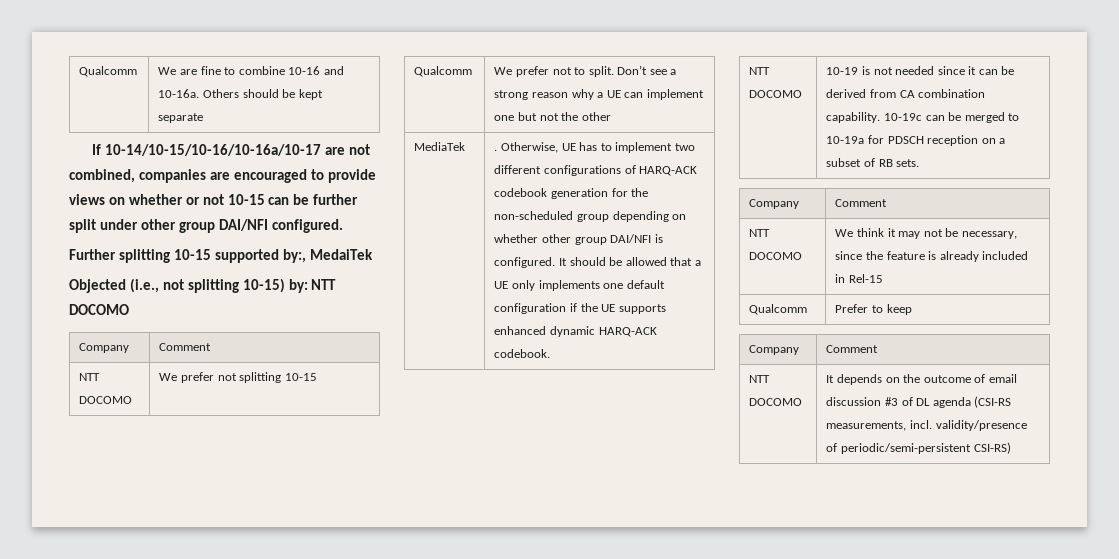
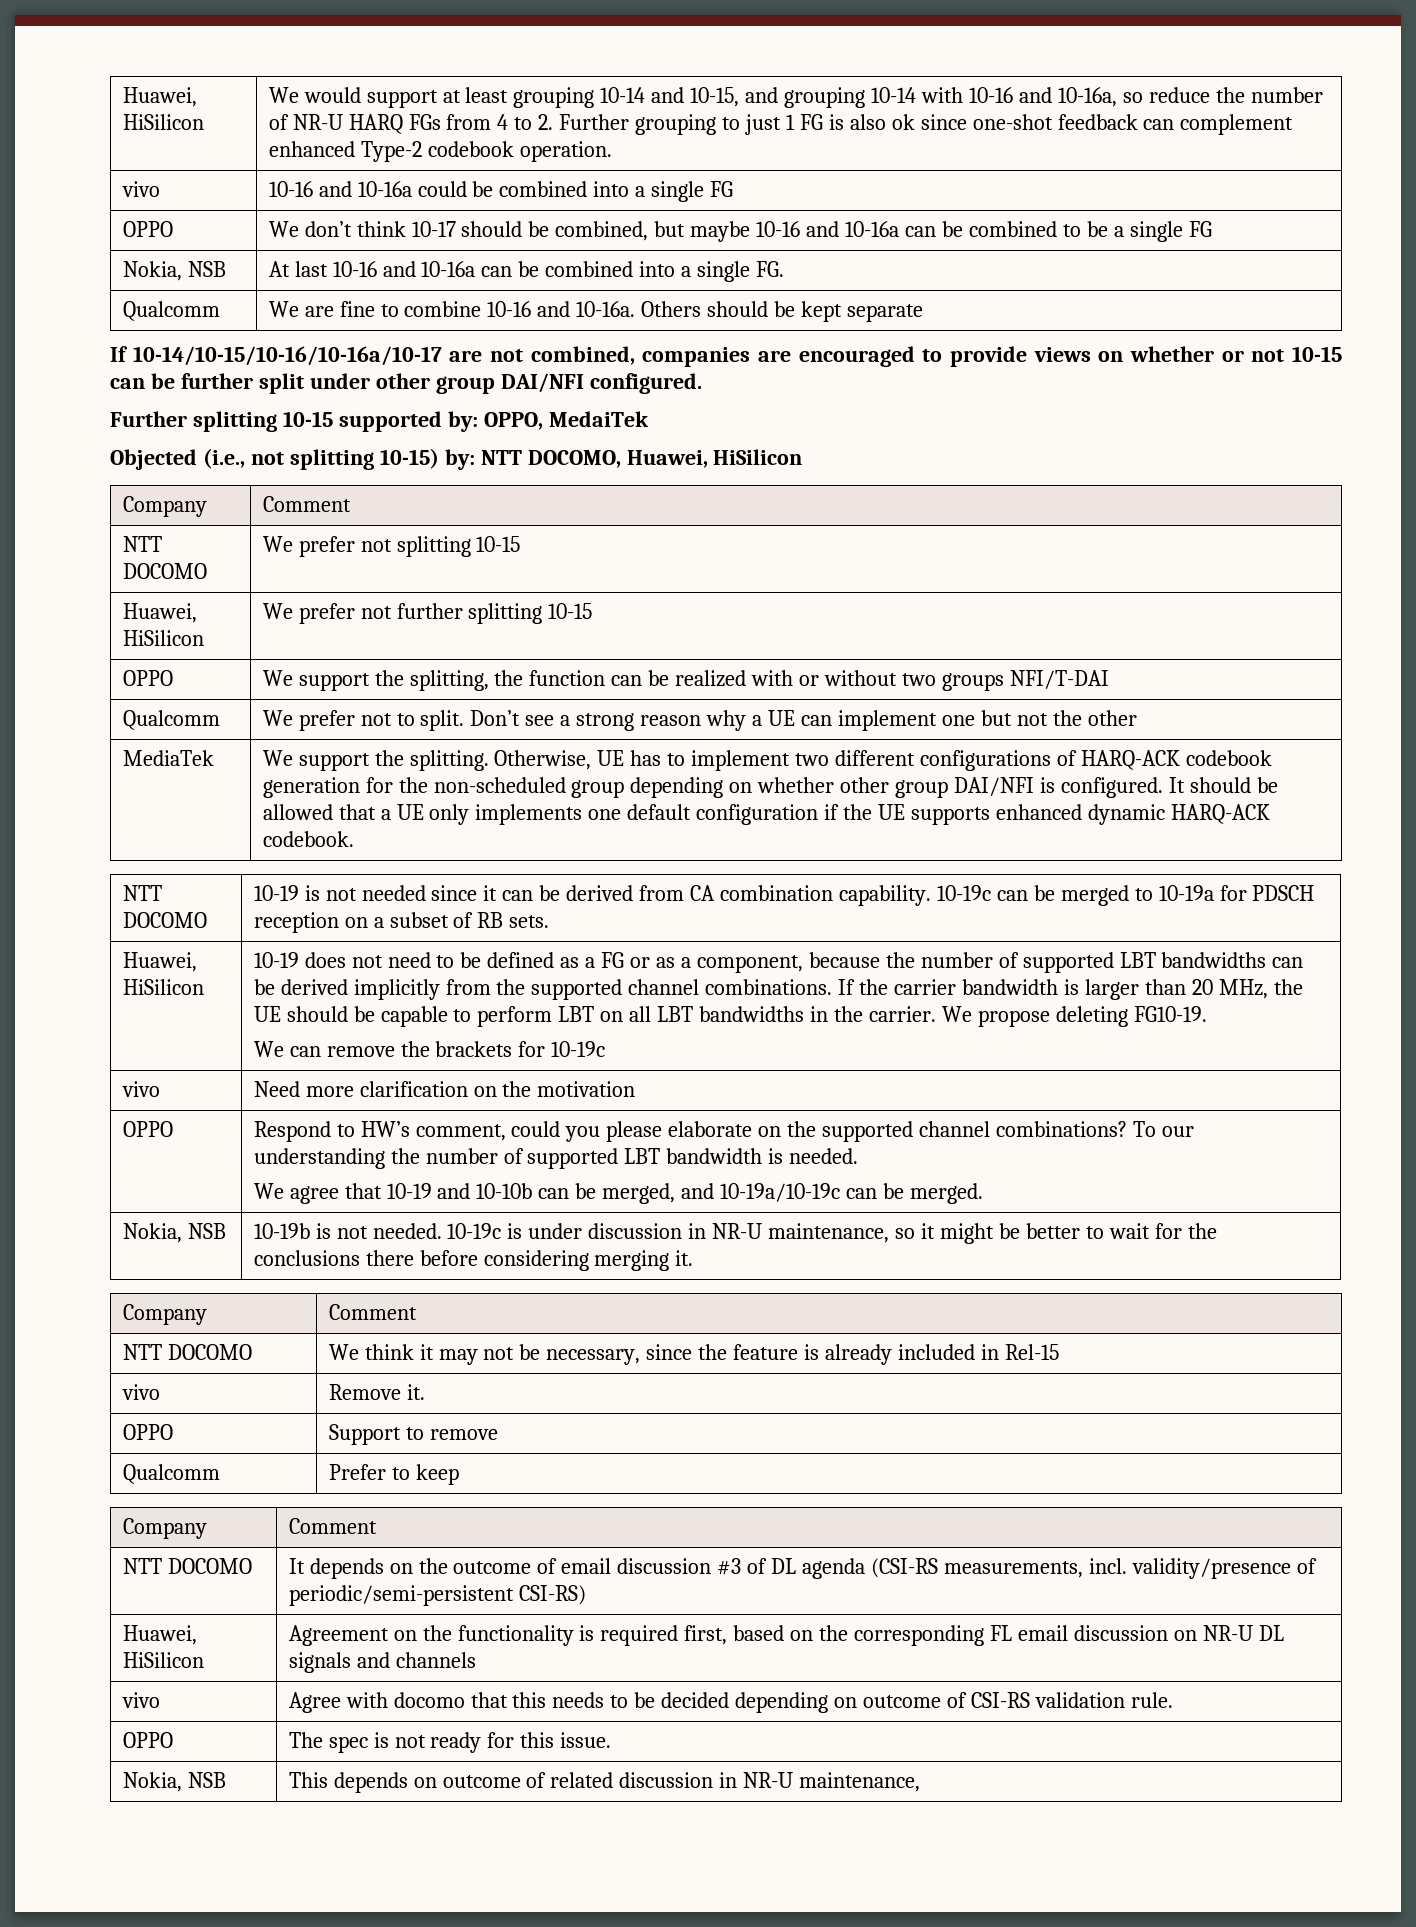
+ Huawei, HiSilicon | We would support at least grouping 10-14 and 10-15, and grouping 10-14 with 10-16 and 10-16a, so reduce the number of NR-U HARQ FGs from 4 to 2. Further grouping to just 1 FG is also ok since one-shot feedback can complement enhanced Type-2 codebook operation.
+ vivo | 10-16 and 10-16a could be combined into a single FG
+ OPPO | We don’t think 10-17 should be combined, but maybe 10-16 and 10-16a can be combined to be a single FG
+ Nokia, NSB | At last 10-16 and 10-16a can be combined into a single FG.
- Further splitting 10-15 supported by:, MedaiTek
+ Further splitting 10-15 supported by: OPPO, MedaiTek
- Objected (i.e., not splitting 10-15) by: NTT DOCOMO
+ Objected (i.e., not splitting 10-15) by: NTT DOCOMO, Huawei, HiSilicon
+ Huawei, HiSilicon | We prefer not further splitting 10-15
+ OPPO | We support the splitting, the function can be realized with or without two groups NFI/T-DAI
- .
+ We support the splitting.
+ Huawei, HiSilicon | 10-19 does not need to be defined as a FG or as a component, because the number of supported LBT bandwidths can be derived implicitly from the supported channel combinations. If the carrier bandwidth is larger than 20 MHz, the UE should be capable to perform LBT on all LBT bandwidths in the carrier. We propose deleting FG10-19.
+ We can remove the brackets for 10-19c
+ vivo | Need more clarification on the motivation
+ OPPO | Respond to HW’s comment, could you please elaborate on the supported channel combinations? To our understanding the number of supported LBT bandwidth is needed.
+ We agree that 10-19 and 10-10b can be merged, and 10-19a/10-19c can be merged.
+ Nokia, NSB | 10-19b is not needed. 10-19c is under discussion in NR-U maintenance, so it might be better to wait for the conclusions there before considering merging it.
+ vivo | Remove it.
+ OPPO | Support to remove
+ Huawei, HiSilicon | Agreement on the functionality is required first, based on the corresponding FL email discussion on NR-U DL signals and channels
+ vivo | Agree with docomo that this needs to be decided depending on outcome of CSI-RS validation rule.
+ OPPO | The spec is not ready for this issue.
+ Nokia, NSB | This depends on outcome of related discussion in NR-U maintenance,

